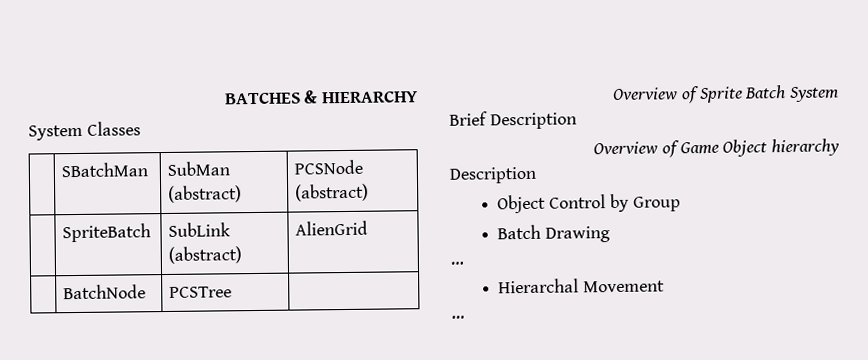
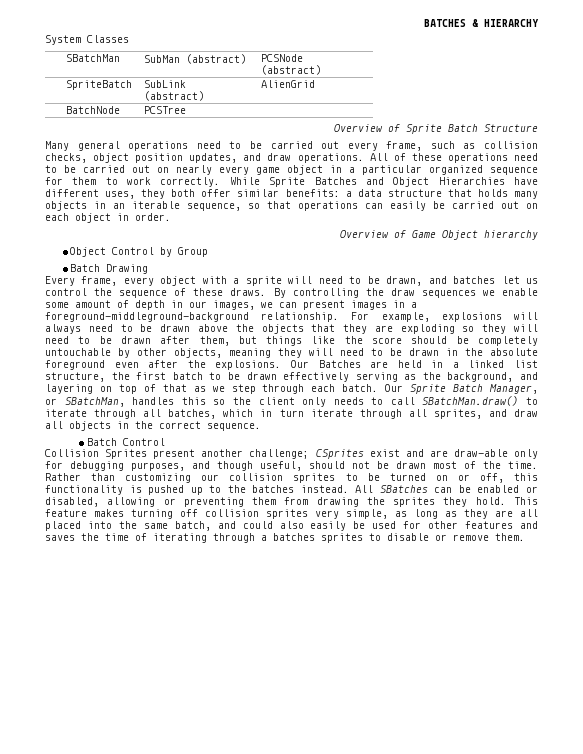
- Overview of Sprite Batch System
- Brief Description
+ Overview of Sprite Batch Structure
+ Many general operations need to be carried out every frame, such as collision checks, object position updates, and draw operations. All of these operations need to be carried out on nearly every game object in a particular organized sequence for them to work correctly. While Sprite Batches and Object Hierarchies have different uses, they both offer similar benefits: a data structure that holds many objects in an iterable sequence, so that operations can easily be carried out on each object in order.
  Overview of Game Object hierarchy
- Description
  Batch Drawing
- …
- Hierarchal Movement
- …
+ Every frame, every object with a sprite will need to be drawn, and batches let us control the sequence of these draws. By controlling the draw sequences we enable some amount of depth in our images, we can present images in a foreground-middleground-background relationship. For example, explosions will always need to be drawn above the objects that they are exploding so they will need to be drawn after them, but things like the score should be completely untouchable by other objects, meaning they will need to be drawn in the absolute foreground even after the explosions. Our Batches are held in a linked list structure, the first batch to be drawn effectively serving as the background, and layering on top of that as we step through each batch. Our Sprite Batch Manager, or SBatchMan, handles this so the client only needs to call SBatchMan.draw() to iterate through all batches, which in turn iterate through all sprites, and draw all objects in the correct sequence.
+ Batch Control
+ Collision Sprites present another challenge; CSprites exist and are draw-able only for debugging purposes, and though useful, should not be drawn most of the time. Rather than customizing our collision sprites to be turned on or off, this functionality is pushed up to the batches instead. All SBatches can be enabled or disabled, allowing or preventing them from drawing the sprites they hold. This feature makes turning off collision sprites very simple, as long as they are all placed into the same batch, and could also easily be used for other features and saves the time of iterating through a batches sprites to disable or remove them.

